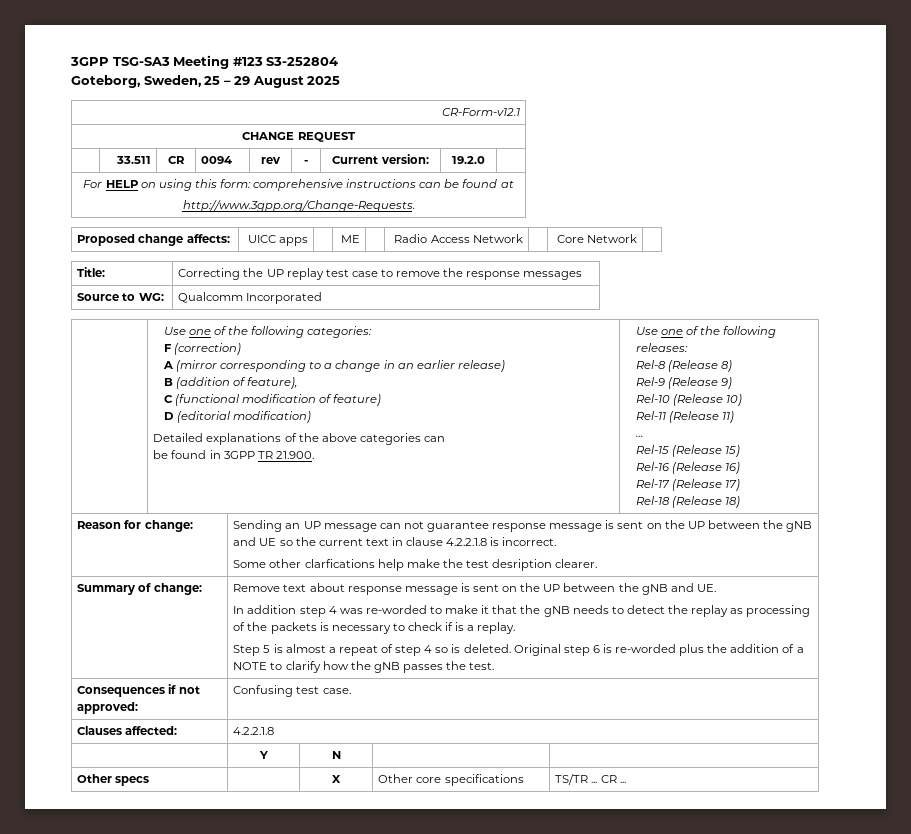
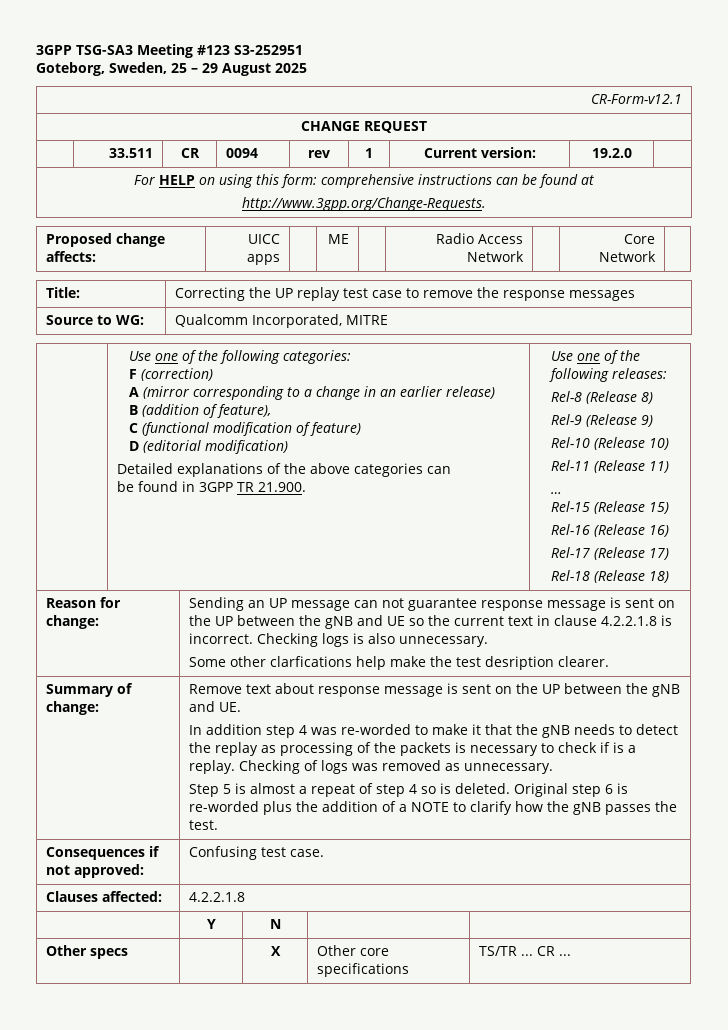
- 3GPP TSG-SA3 Meeting #123 S3-252804
+ 3GPP TSG-SA3 Meeting #123 S3-252951
- | 33.511 | CR | 0094 | rev | - | Current version: | 19.2.0 |
+ | 33.511 | CR | 0094 | rev | 1 | Current version: | 19.2.0 |
- Source to WG: | Qualcomm Incorporated
+ Source to WG: | Qualcomm Incorporated, MITRE
+ Checking logs is also unnecessary.
+ Checking of logs was removed as unnecessary.

